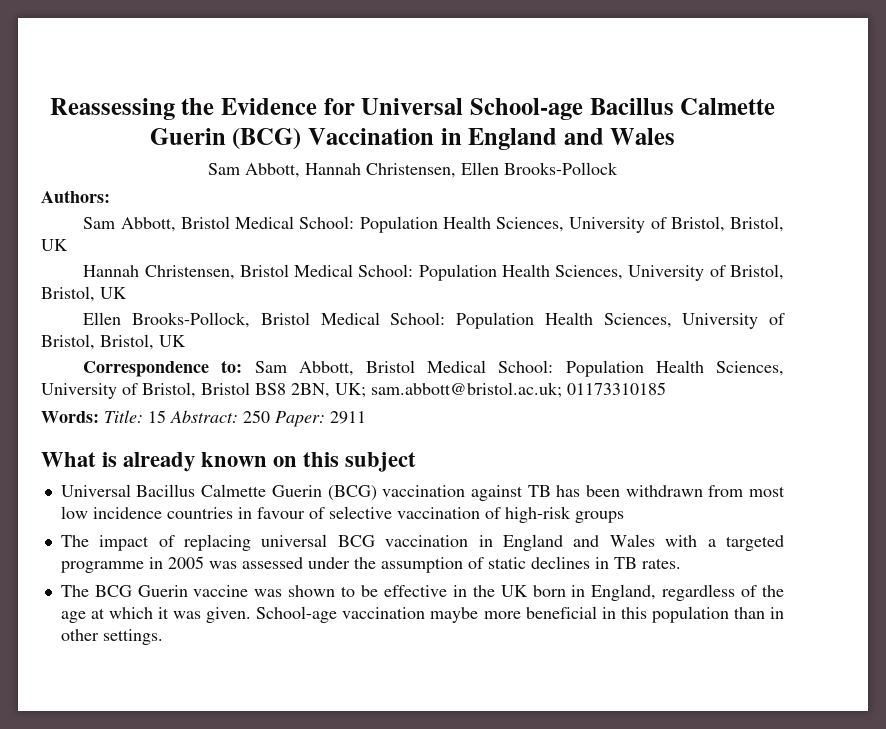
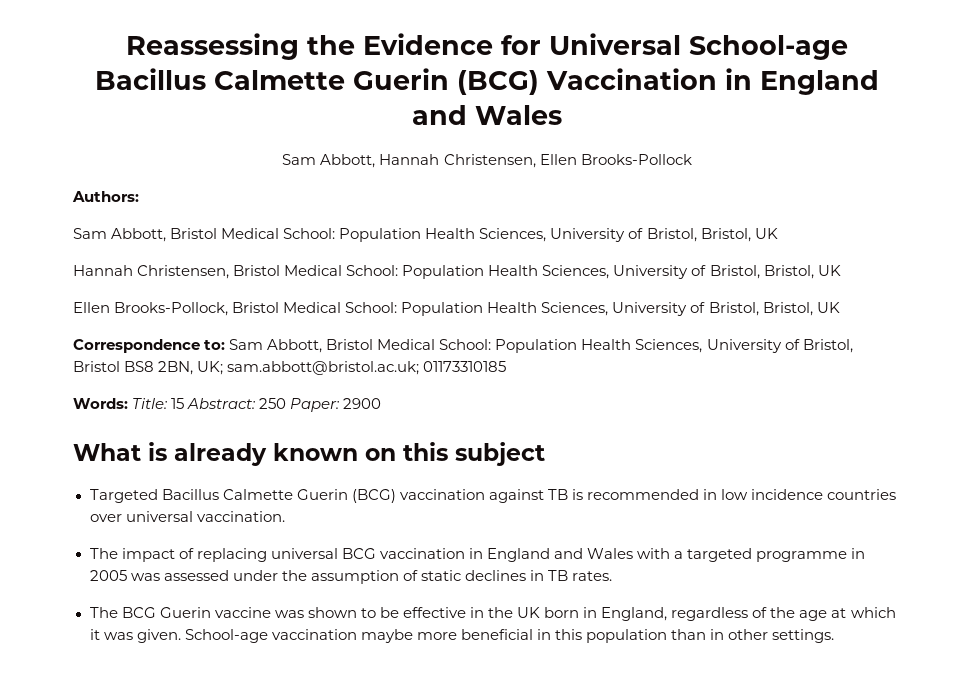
- Words: Title: 15 Abstract: 250 Paper: 2911
+ Words: Title: 15 Abstract: 250 Paper: 2900
- Universal Bacillus Calmette Guerin (BCG) vaccination against TB has been withdrawn from most low incidence countries in favour of selective vaccination of high-risk groups
+ Targeted Bacillus Calmette Guerin (BCG) vaccination against TB is recommended in low incidence countries over universal vaccination.

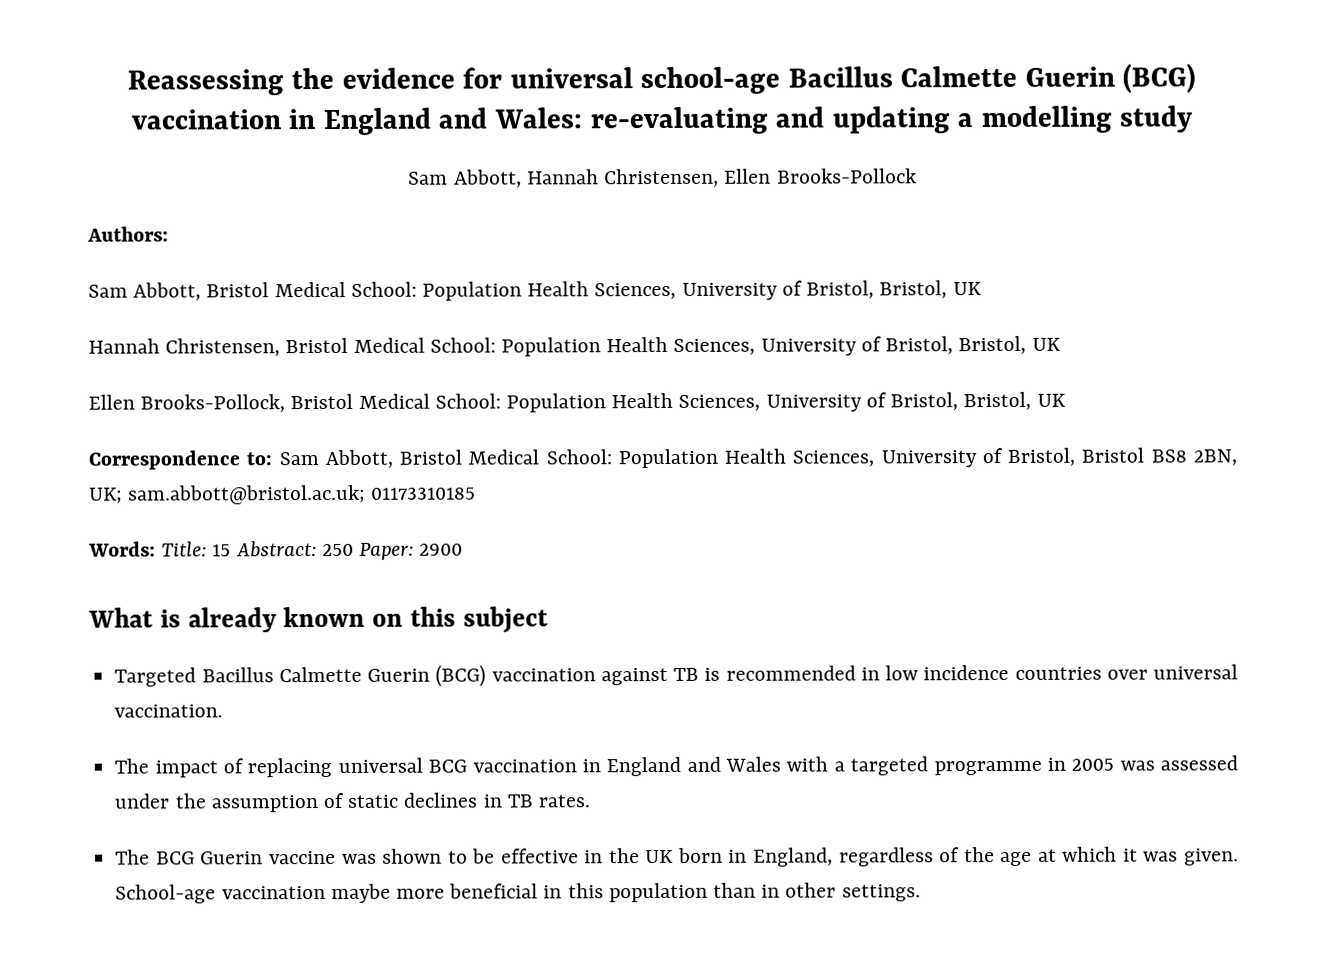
- Reassessing the Evidence for Universal School-age Bacillus Calmette Guerin (BCG) Vaccination in England and Wales
+ Reassessing the evidence for universal school-age Bacillus Calmette Guerin (BCG) vaccination in England and Wales: re-evaluating and updating a modelling study

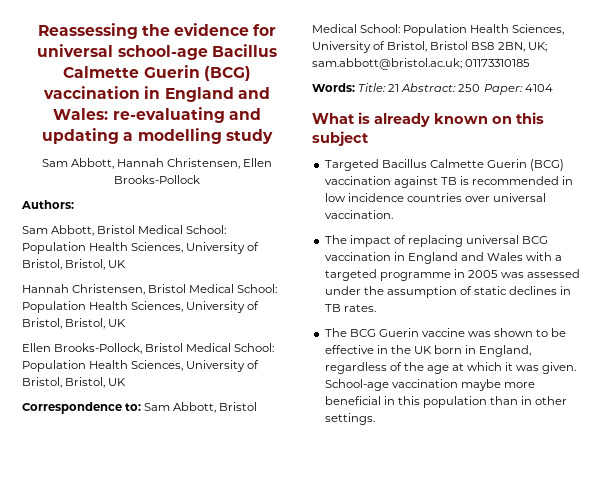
- Words: Title: 15 Abstract: 250 Paper: 2900
+ Words: Title: 21 Abstract: 250 Paper: 4104

